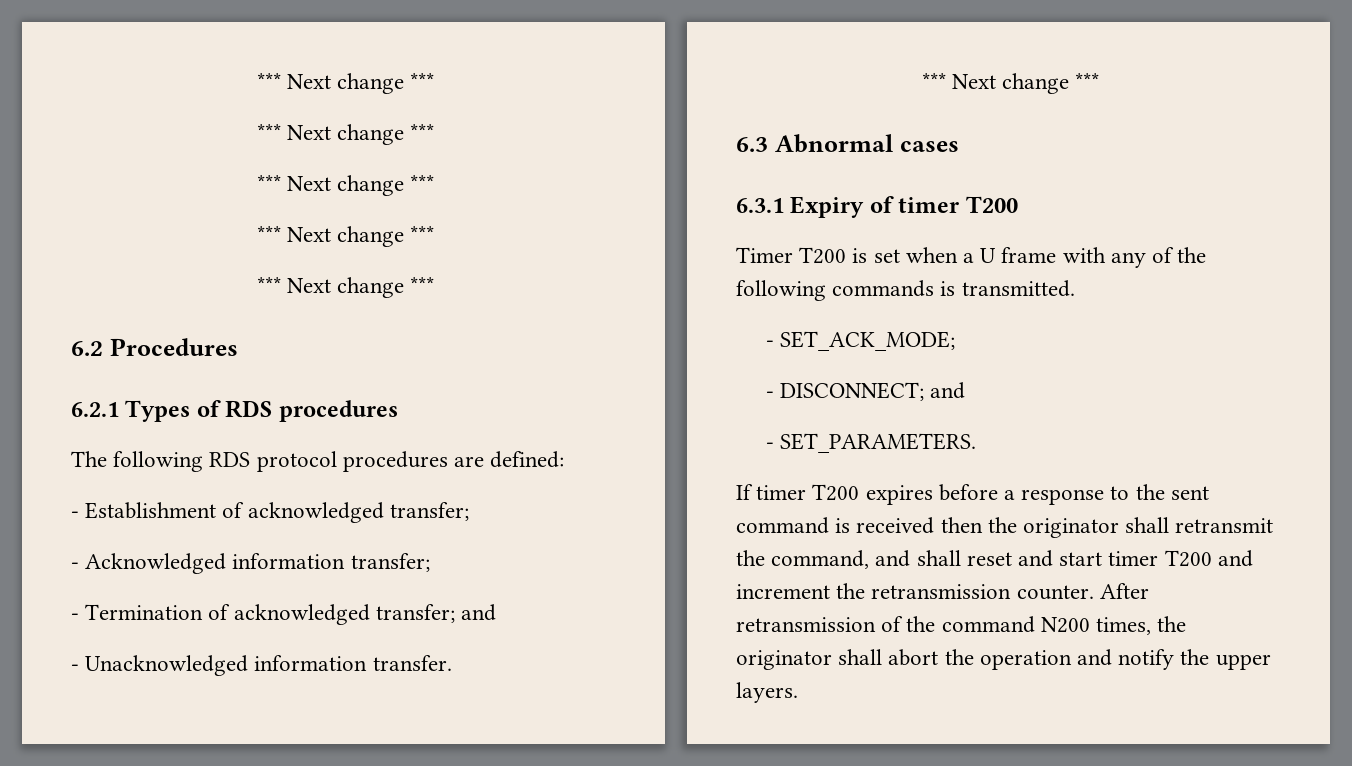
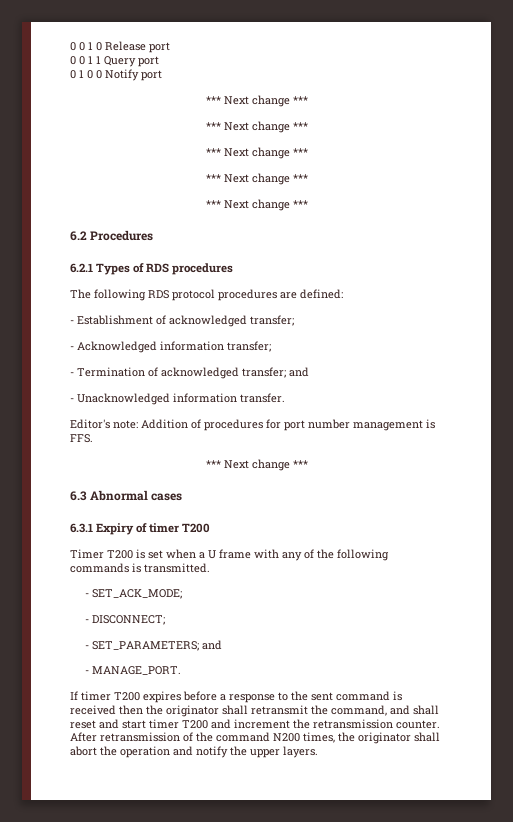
+ 0 0 1 0 Release port
+ 0 0 1 1 Query port
+ 0 1 0 0 Notify port
+ Editor's note: Addition of procedures for port number management is FFS.
- - DISCONNECT; and
- - SET_PARAMETERS.
+ - DISCONNECT;
+ - SET_PARAMETERS; and
+ - MANAGE_PORT.

